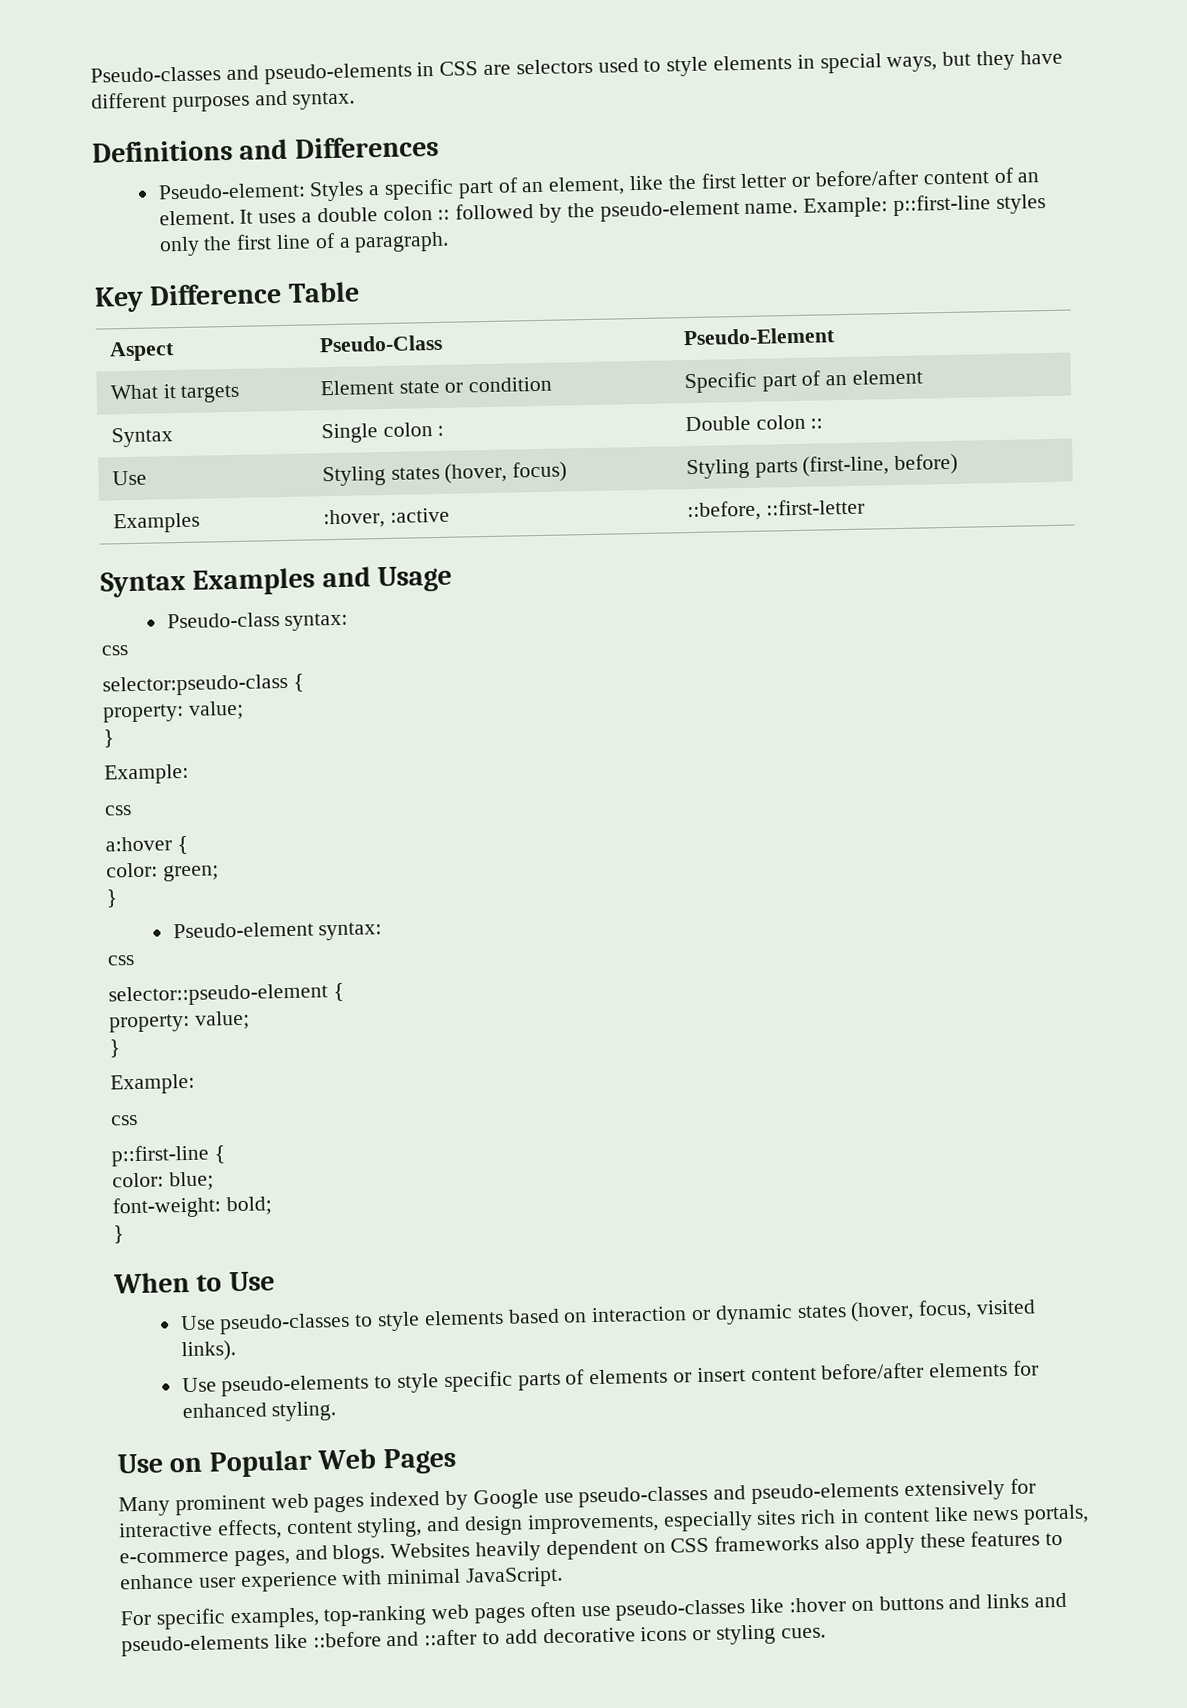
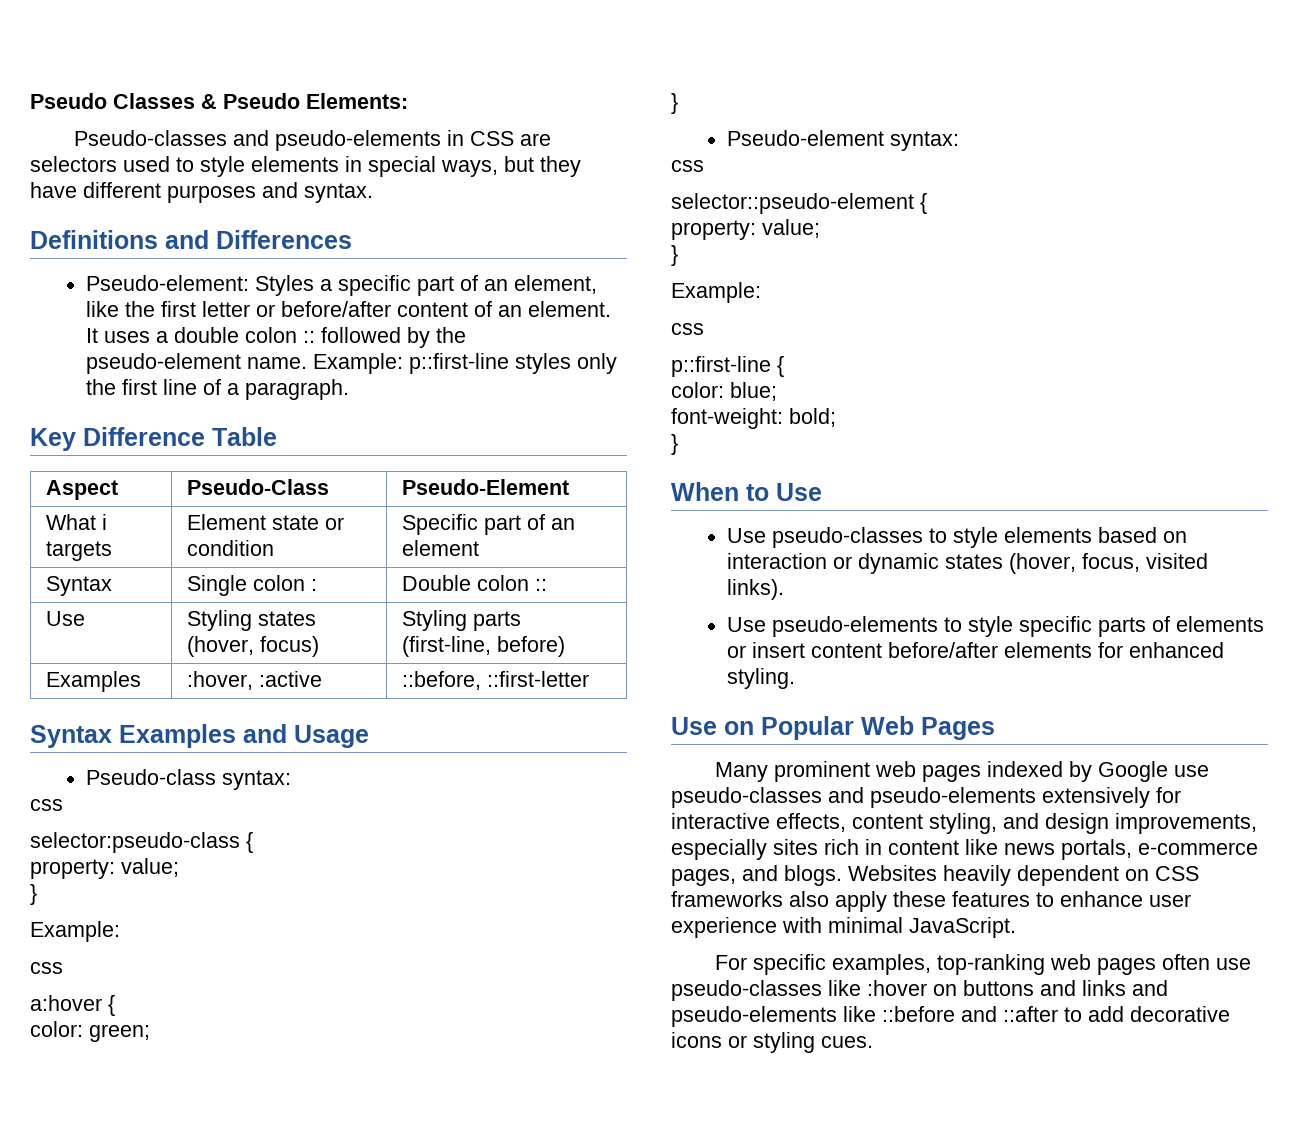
+ Pseudo Classes & Pseudo Elements:
- What it targets | Element state or condition | Specific part of an element
+ What i targets | Element state or condition | Specific part of an element

